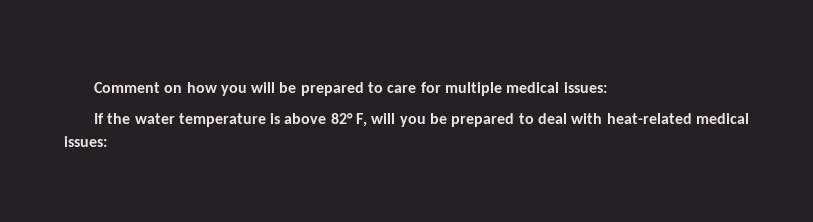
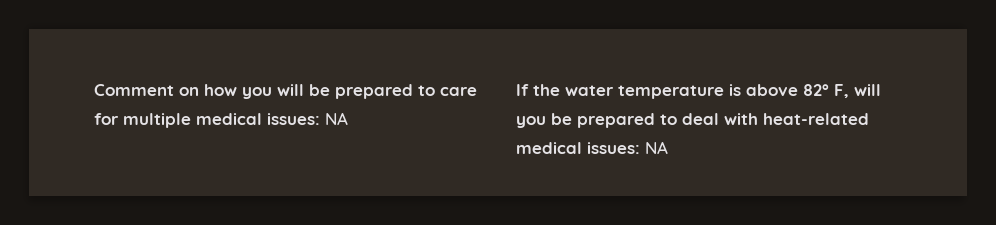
- Comment on how you will be prepared to care for multiple medical issues:
+ Comment on how you will be prepared to care for multiple medical issues: NA
- If the water temperature is above 82° F, will you be prepared to deal with heat-related medical issues:
+ If the water temperature is above 82° F, will you be prepared to deal with heat-related medical issues: NA

